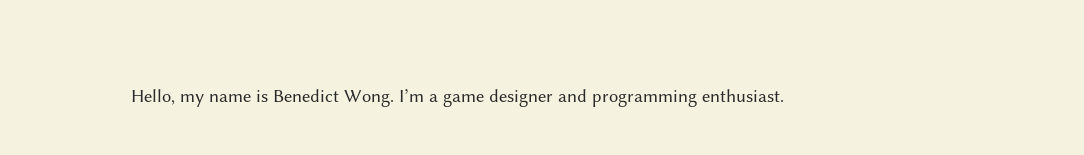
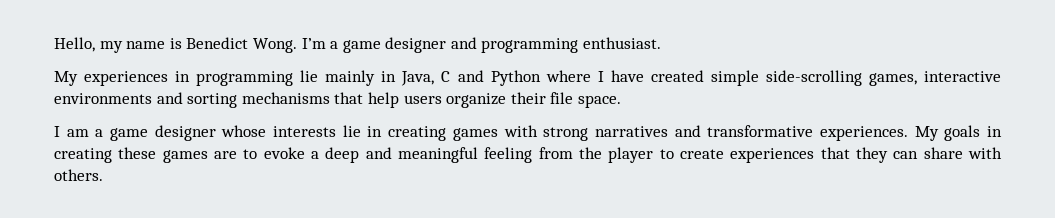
+ My experiences in programming lie mainly in Java, C and Python where I have created simple side-scrolling games, interactive environments and sorting mechanisms that help users organize their file space.
+ I am a game designer whose interests lie in creating games with strong narratives and transformative experiences. My goals in creating these games are to evoke a deep and meaningful feeling from the player to create experiences that they can share with others.

